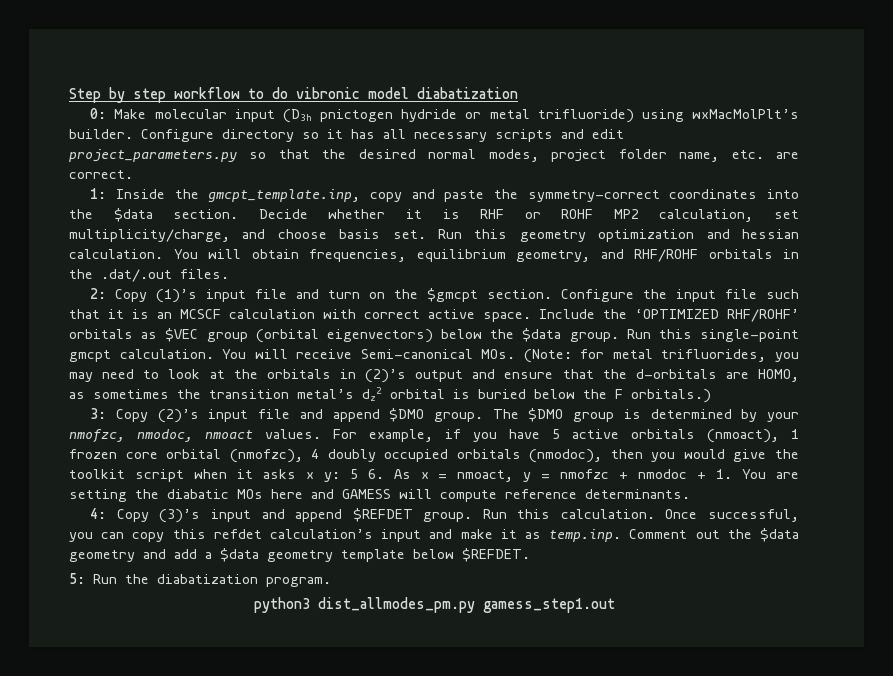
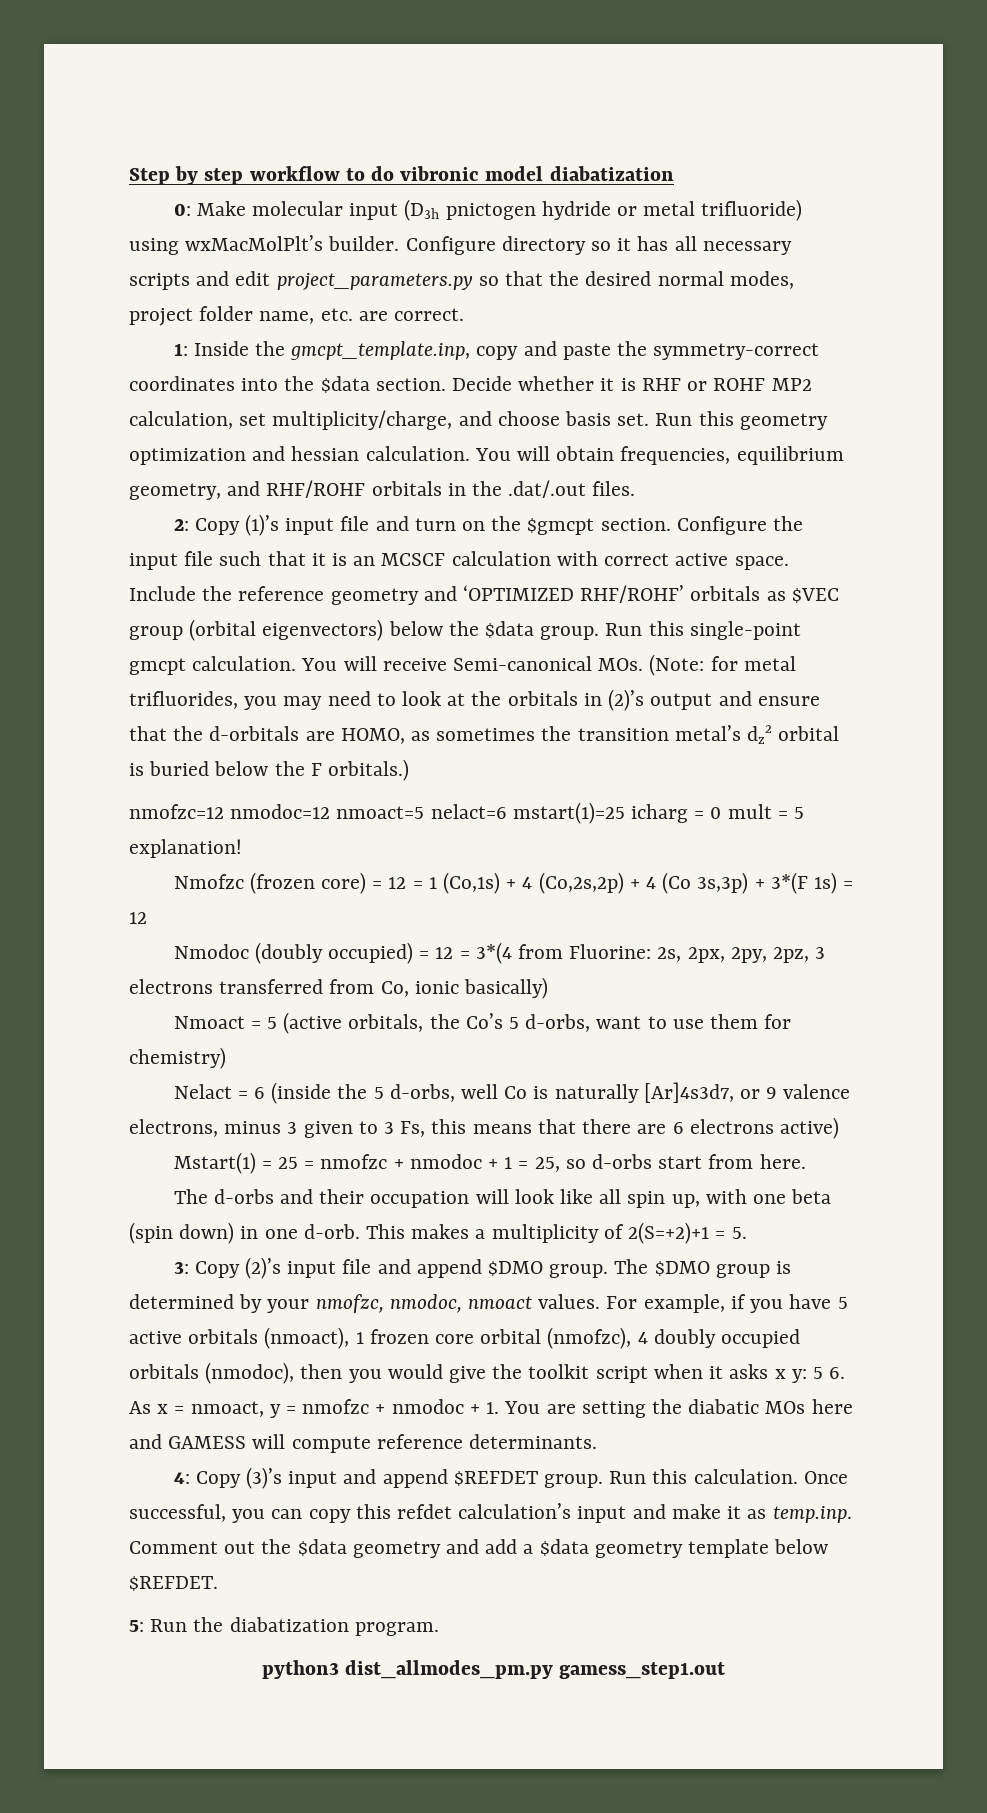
- Include the ‘OPTIMIZED RHF/ROHF’ orbitals as $VEC group (orbital eigenvectors) below the $data group.
+ Include the reference geometry and ‘OPTIMIZED RHF/ROHF’ orbitals as $VEC group (orbital eigenvectors) below the $data group.
+ nmofzc=12 nmodoc=12 nmoact=5 nelact=6 mstart(1)=25 icharg = 0 mult = 5 explanation!
+ Nmofzc (frozen core) = 12 = 1 (Co,1s) + 4 (Co,2s,2p) + 4 (Co 3s,3p) + 3*(F 1s) = 12
+ Nmodoc (doubly occupied) = 12 = 3*(4 from Fluorine: 2s, 2px, 2py, 2pz, 3 electrons transferred from Co, ionic basically)
+ Nmoact = 5 (active orbitals, the Co’s 5 d-orbs, want to use them for chemistry)
+ Nelact = 6 (inside the 5 d-orbs, well Co is naturally [Ar]4s3d7, or 9 valence electrons, minus 3 given to 3 Fs, this means that there are 6 electrons active)
+ Mstart(1) = 25 = nmofzc + nmodoc + 1 = 25, so d-orbs start from here.
+ The d-orbs and their occupation will look like all spin up, with one beta (spin down) in one d-orb. This makes a multiplicity of 2(S=+2)+1 = 5.

